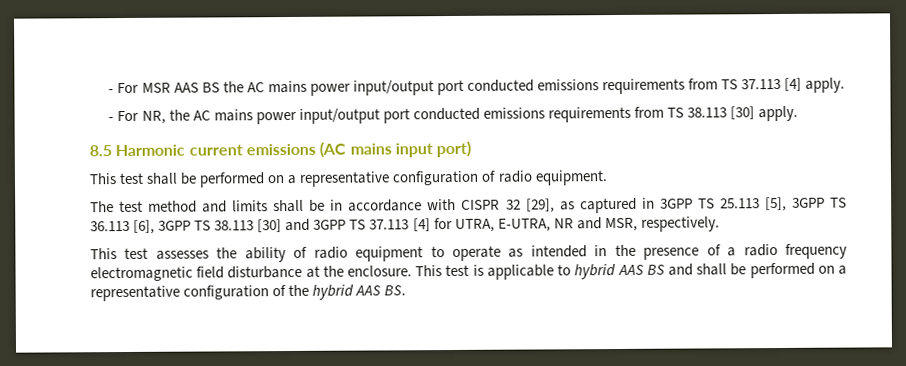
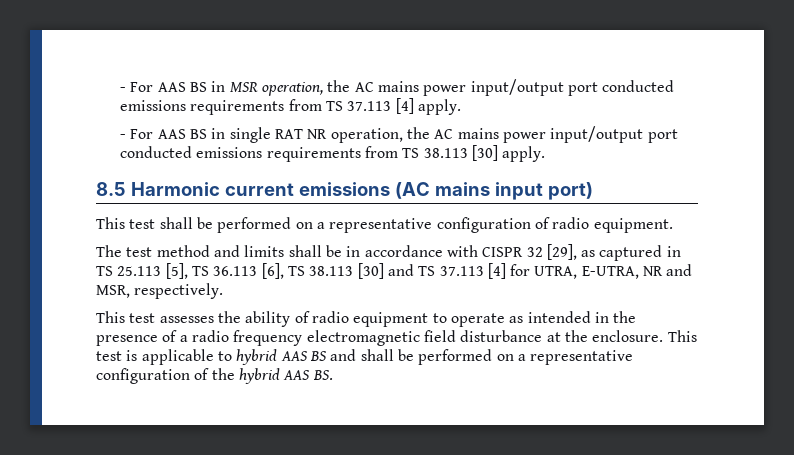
- - For MSR AAS BS the AC mains power input/output port conducted emissions requirements from TS 37.113 [4] apply.
+ - For AAS BS in MSR operation, the AC mains power input/output port conducted emissions requirements from TS 37.113 [4] apply.
- - For NR, the AC mains power input/output port conducted emissions requirements from TS 38.113 [30] apply.
+ - For AAS BS in single RAT NR operation, the AC mains power input/output port conducted emissions requirements from TS 38.113 [30] apply.
- The test method and limits shall be in accordance with CISPR 32 [29], as captured in 3GPP TS 25.113 [5], 3GPP TS 36.113 [6], 3GPP TS 38.113 [30] and 3GPP TS 37.113 [4] for UTRA, E-UTRA, NR and MSR, respectively.
+ The test method and limits shall be in accordance with CISPR 32 [29], as captured in TS 25.113 [5], TS 36.113 [6], TS 38.113 [30] and TS 37.113 [4] for UTRA, E-UTRA, NR and MSR, respectively.

